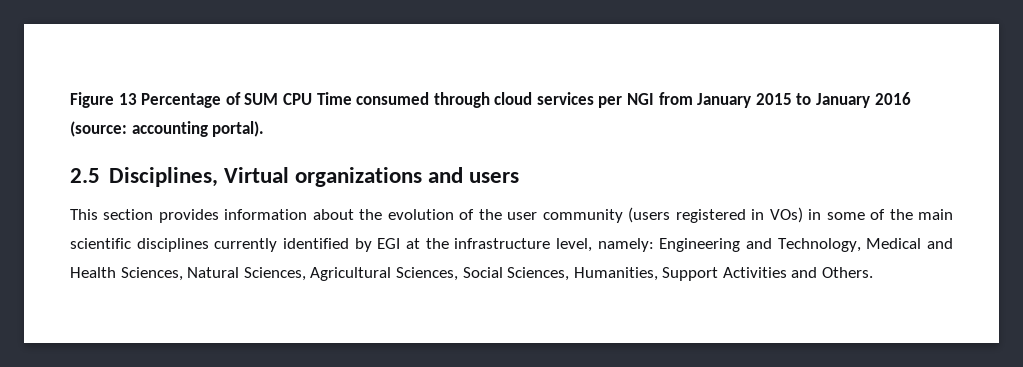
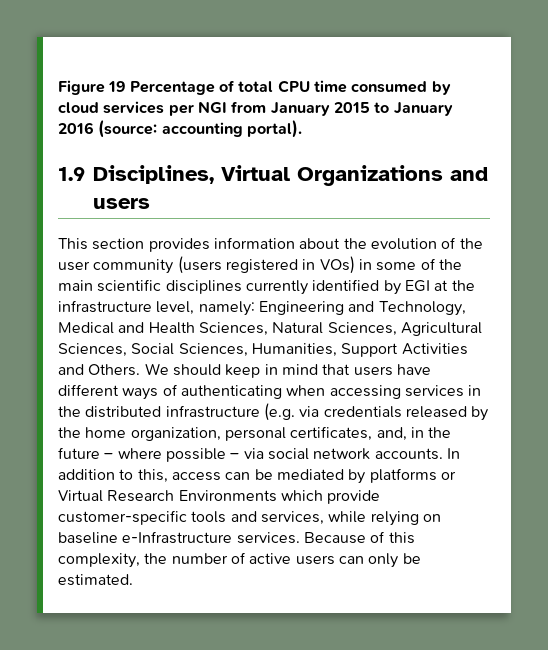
- Figure 13 Percentage of SUM CPU Time consumed through cloud services per NGI from January 2015 to January 2016 (source: accounting portal).
+ Figure 19 Percentage of total CPU time consumed by cloud services per NGI from January 2015 to January 2016 (source: accounting portal).
- 2.5 Disciplines, Virtual organizations and users
+ 1.9 Disciplines, Virtual Organizations and users
+ We should keep in mind that users have different ways of authenticating when accessing services in the distributed infrastructure (e.g. via credentials released by the home organization, personal certificates, and, in the future – where possible – via social network accounts. In addition to this, access can be mediated by platforms or Virtual Research Environments which provide customer-specific tools and services, while relying on baseline e-Infrastructure services. Because of this complexity, the number of active users can only be estimated.

